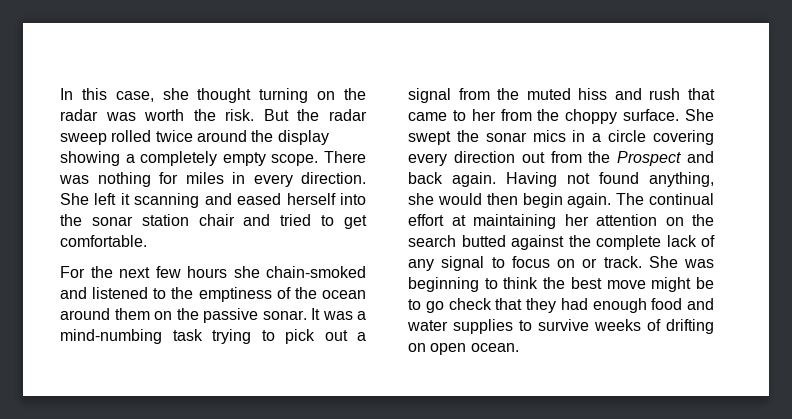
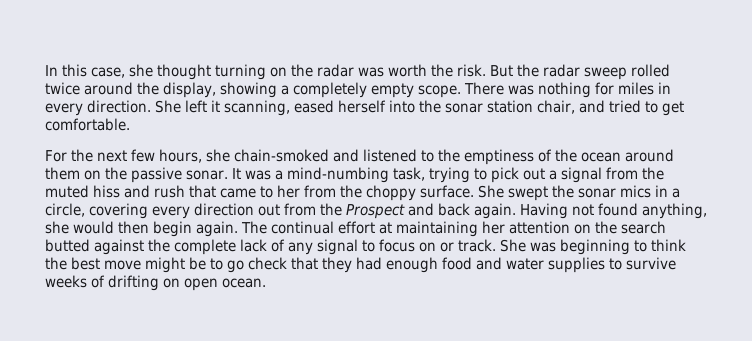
- But the radar sweep rolled twice around the display showing a completely empty scope.
+ But the radar sweep rolled twice around the display, showing a completely empty scope.
- She left it scanning and eased herself into the sonar station chair and tried to get comfortable.
+ She left it scanning, eased herself into the sonar station chair, and tried to get comfortable.
- For the next few hours she chain-smoked and listened to the emptiness of the ocean around them on the passive sonar.
+ For the next few hours, she chain-smoked and listened to the emptiness of the ocean around them on the passive sonar.
- It was a mind-numbing task trying to pick out a signal from the muted hiss and rush that came to her from the choppy surface.
+ It was a mind-numbing task, trying to pick out a signal from the muted hiss and rush that came to her from the choppy surface.
- She swept the sonar mics in a circle covering every direction out from the Prospect and back again.
+ She swept the sonar mics in a circle, covering every direction out from the Prospect and back again.

